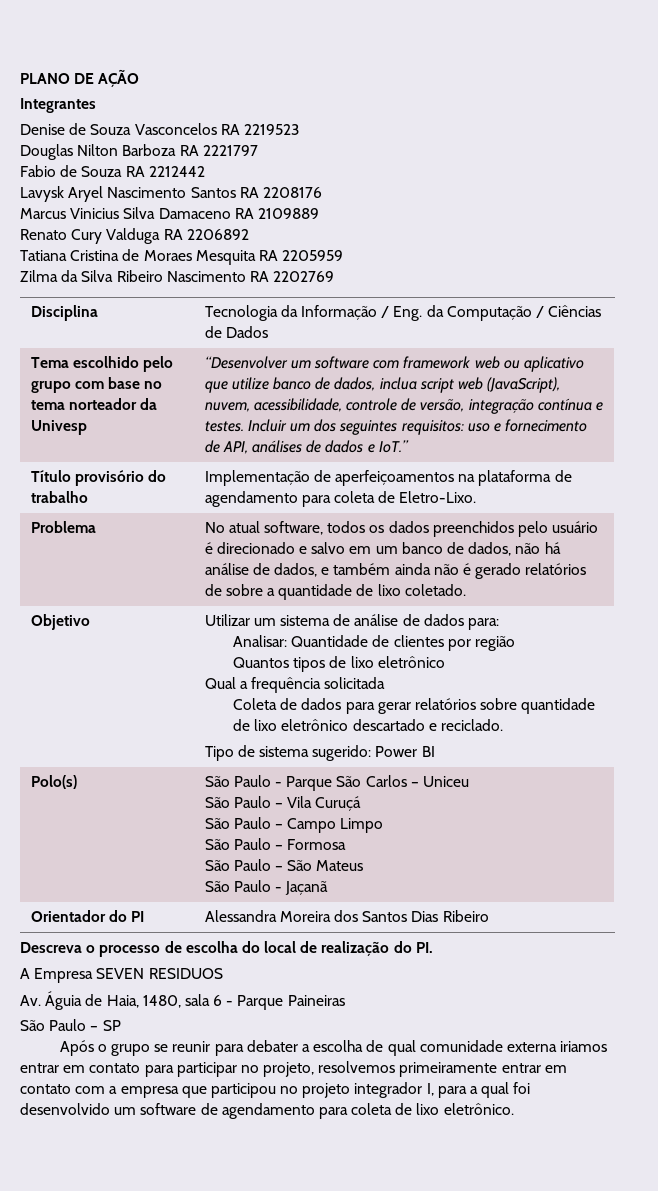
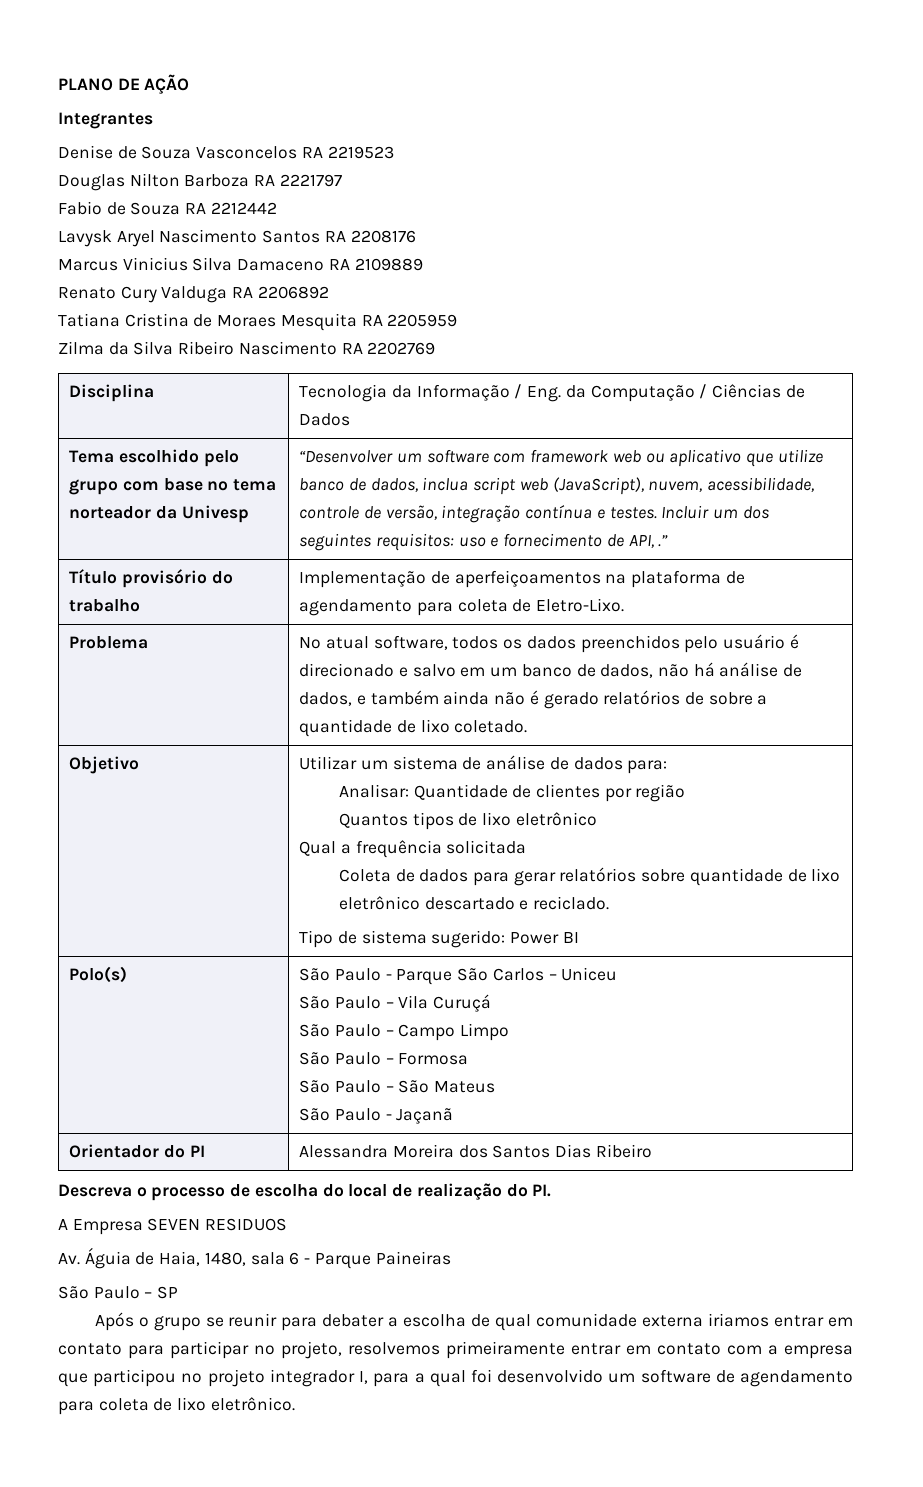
- Incluir um dos seguintes requisitos: uso e fornecimento de API, análises de dados e IoT.”
+ Incluir um dos seguintes requisitos: uso e fornecimento de API, .”

